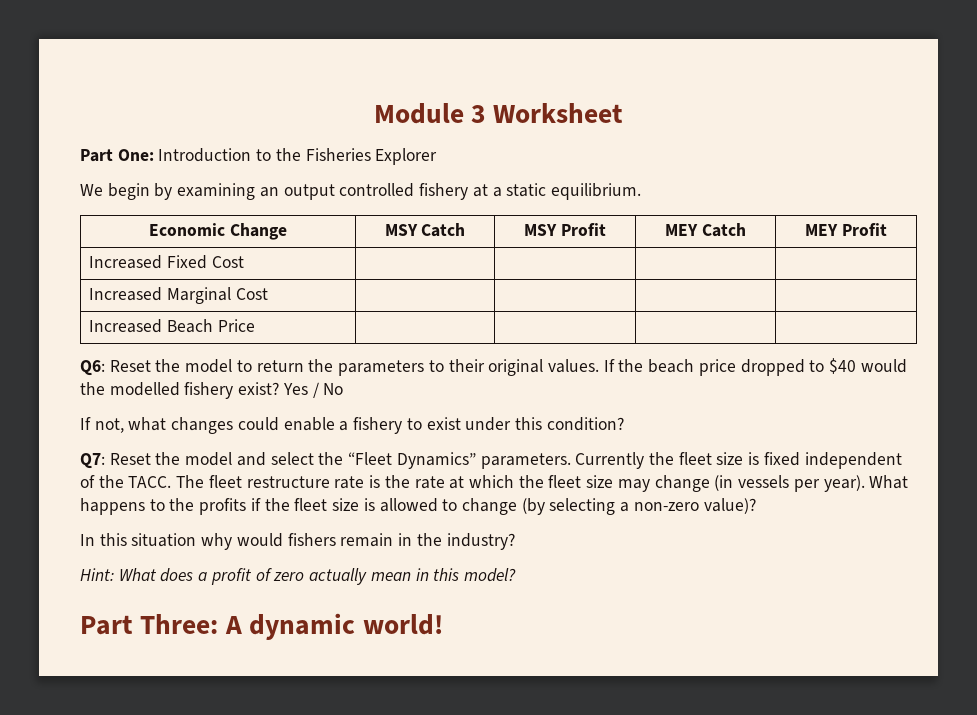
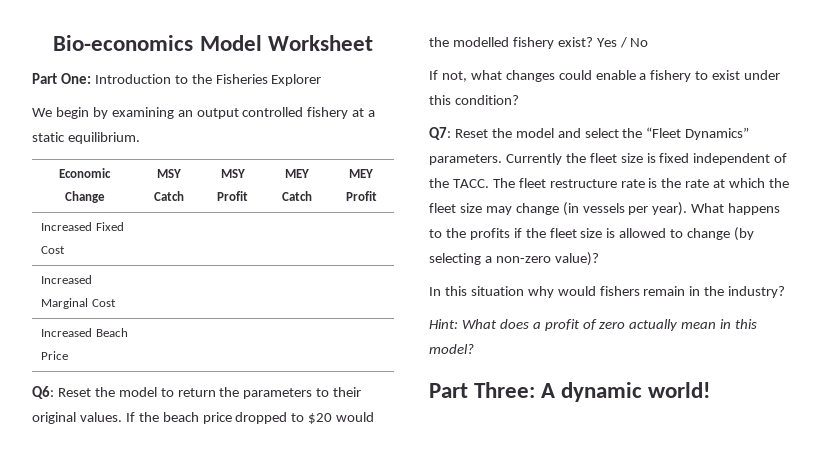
- Module 3 Worksheet
+ Bio-economics Model Worksheet
- If the beach price dropped to $40 would the modelled fishery exist?
+ If the beach price dropped to $20 would the modelled fishery exist?

